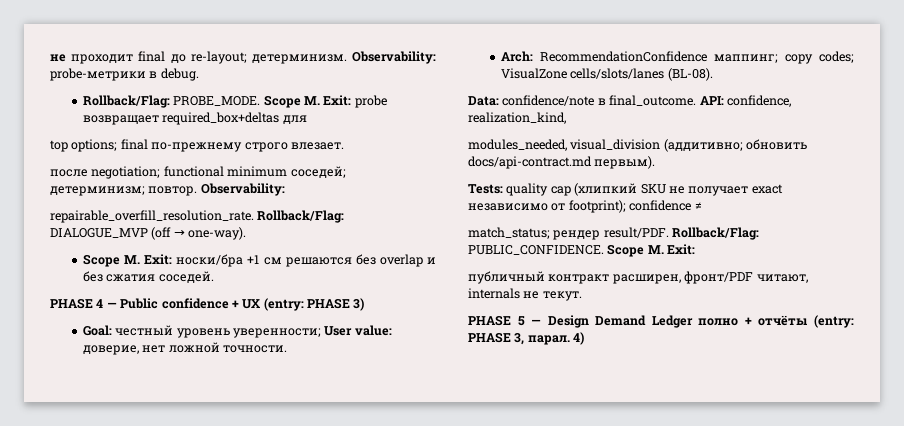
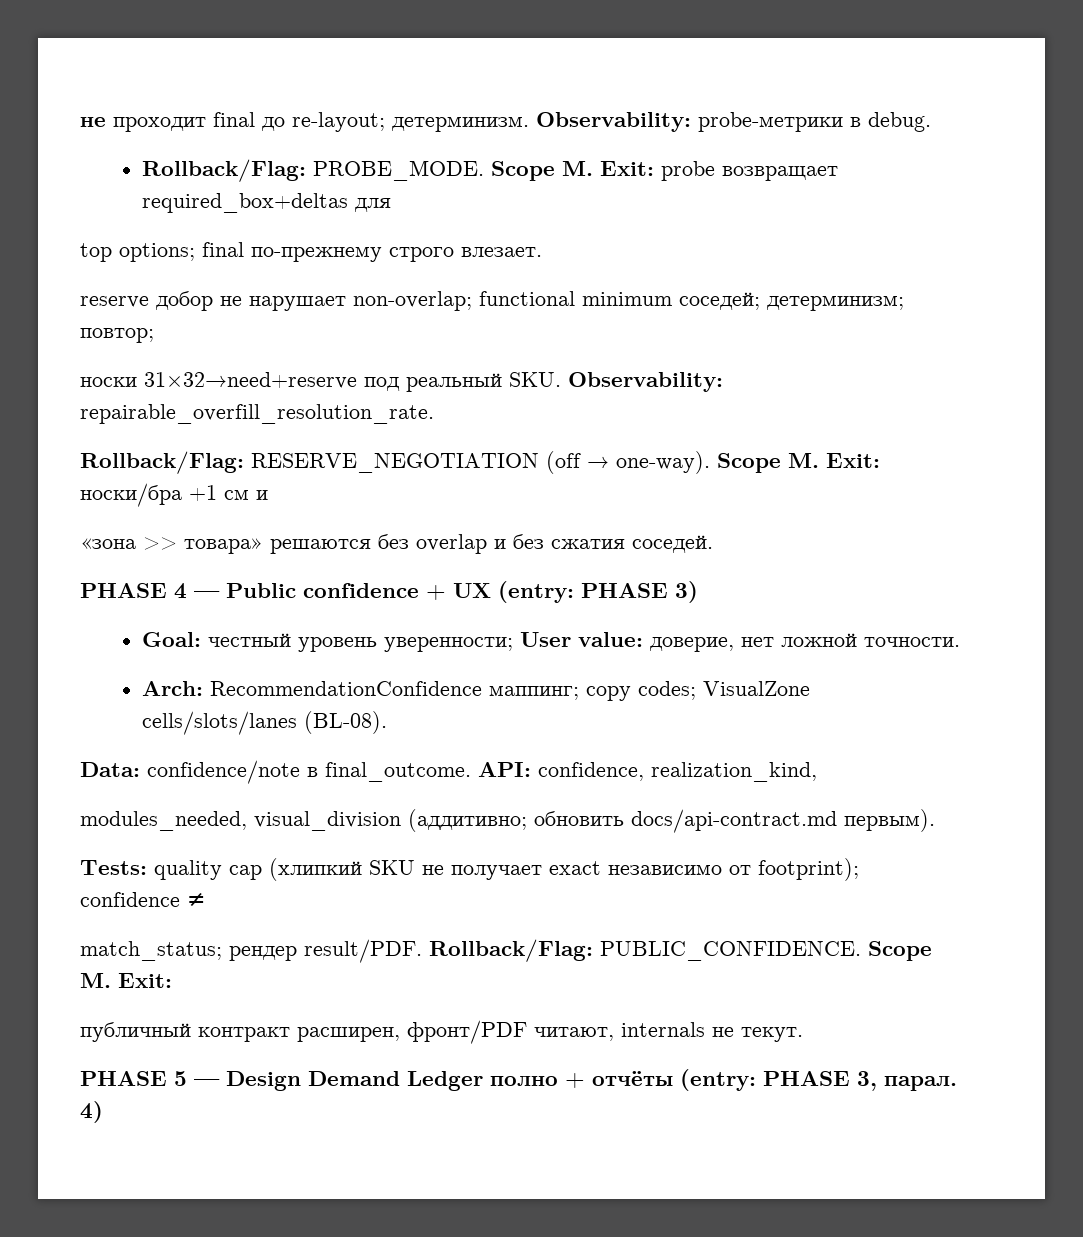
- после negotiation; functional minimum соседей; детерминизм; повтор. Observability:
- repairable_overfill_resolution_rate. Rollback/Flag: DIALOGUE_MVP (off → one-way).
- Scope M. Exit: носки/бра +1 см решаются без overlap и без сжатия соседей.
+ reserve добор не нарушает non-overlap; functional minimum соседей; детерминизм; повтор;
+ носки 31×32→need+reserve под реальный SKU. Observability: repairable_overfill_resolution_rate.
+ Rollback/Flag: RESERVE_NEGOTIATION (off → one-way). Scope M. Exit: носки/бра +1 см и
+ «зона >> товара» решаются без overlap и без сжатия соседей.

